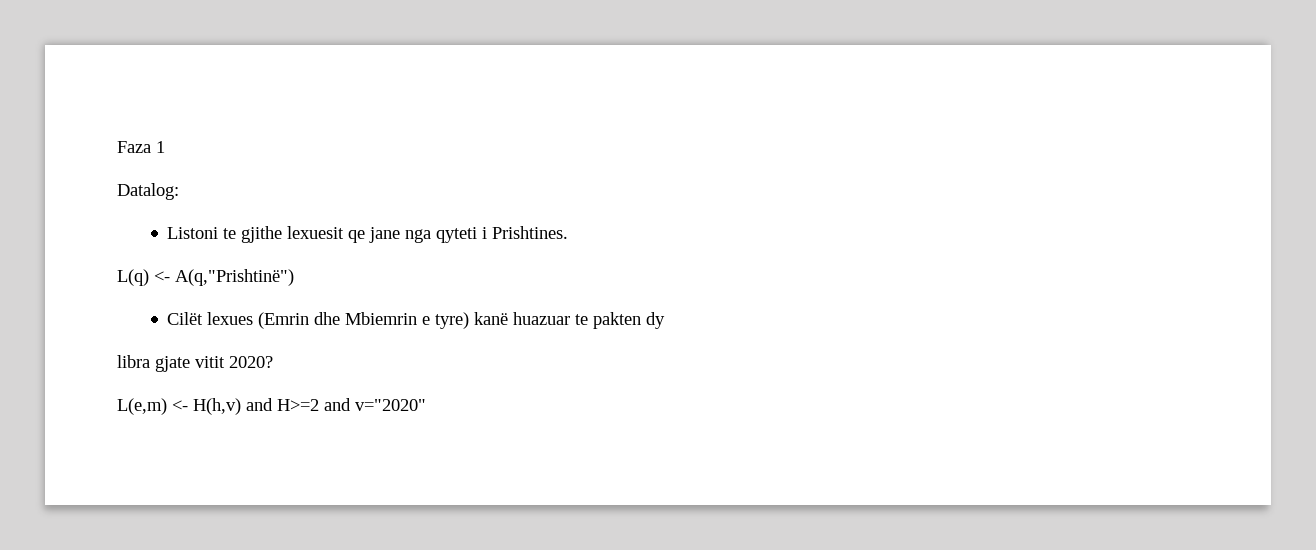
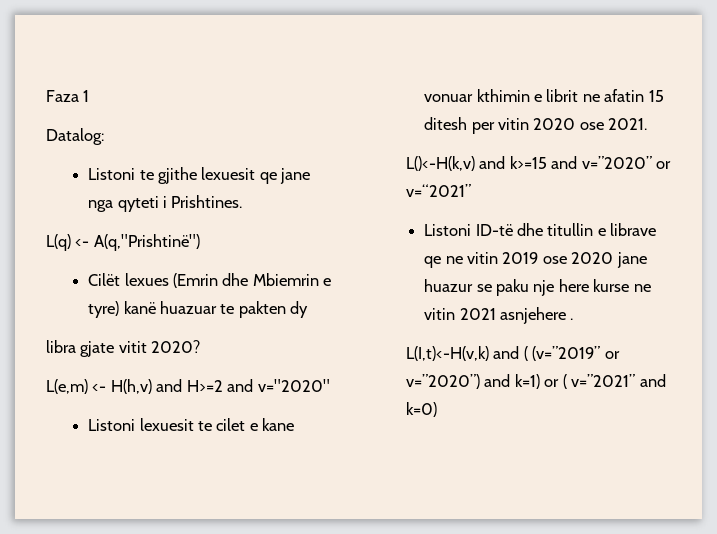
+ Listoni lexuesit te cilet e kane vonuar kthimin e librit ne afatin 15 ditesh per vitin 2020 ose 2021.
+ L()<-H(k,v) and k>=15 and v=”2020” or v=“2021”
+ Listoni ID-të dhe titullin e librave qe ne vitin 2019 ose 2020 jane huazur se paku nje here kurse ne vitin 2021 asnjehere .
+ L(I,t)<-H(v,k) and ( (v=”2019” or v=”2020”) and k=1) or ( v=”2021” and k=0)

